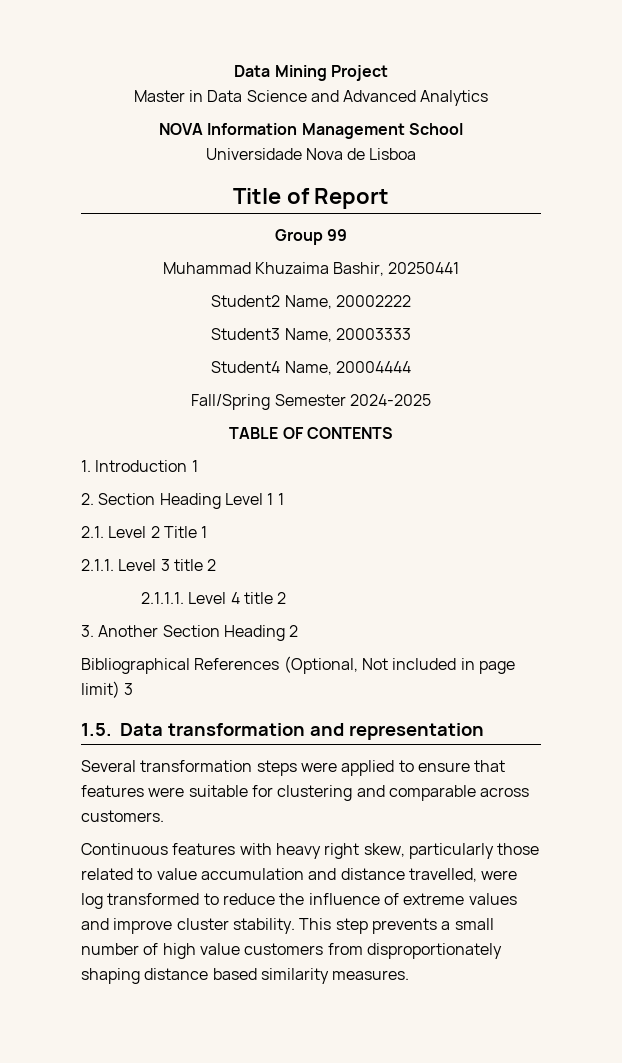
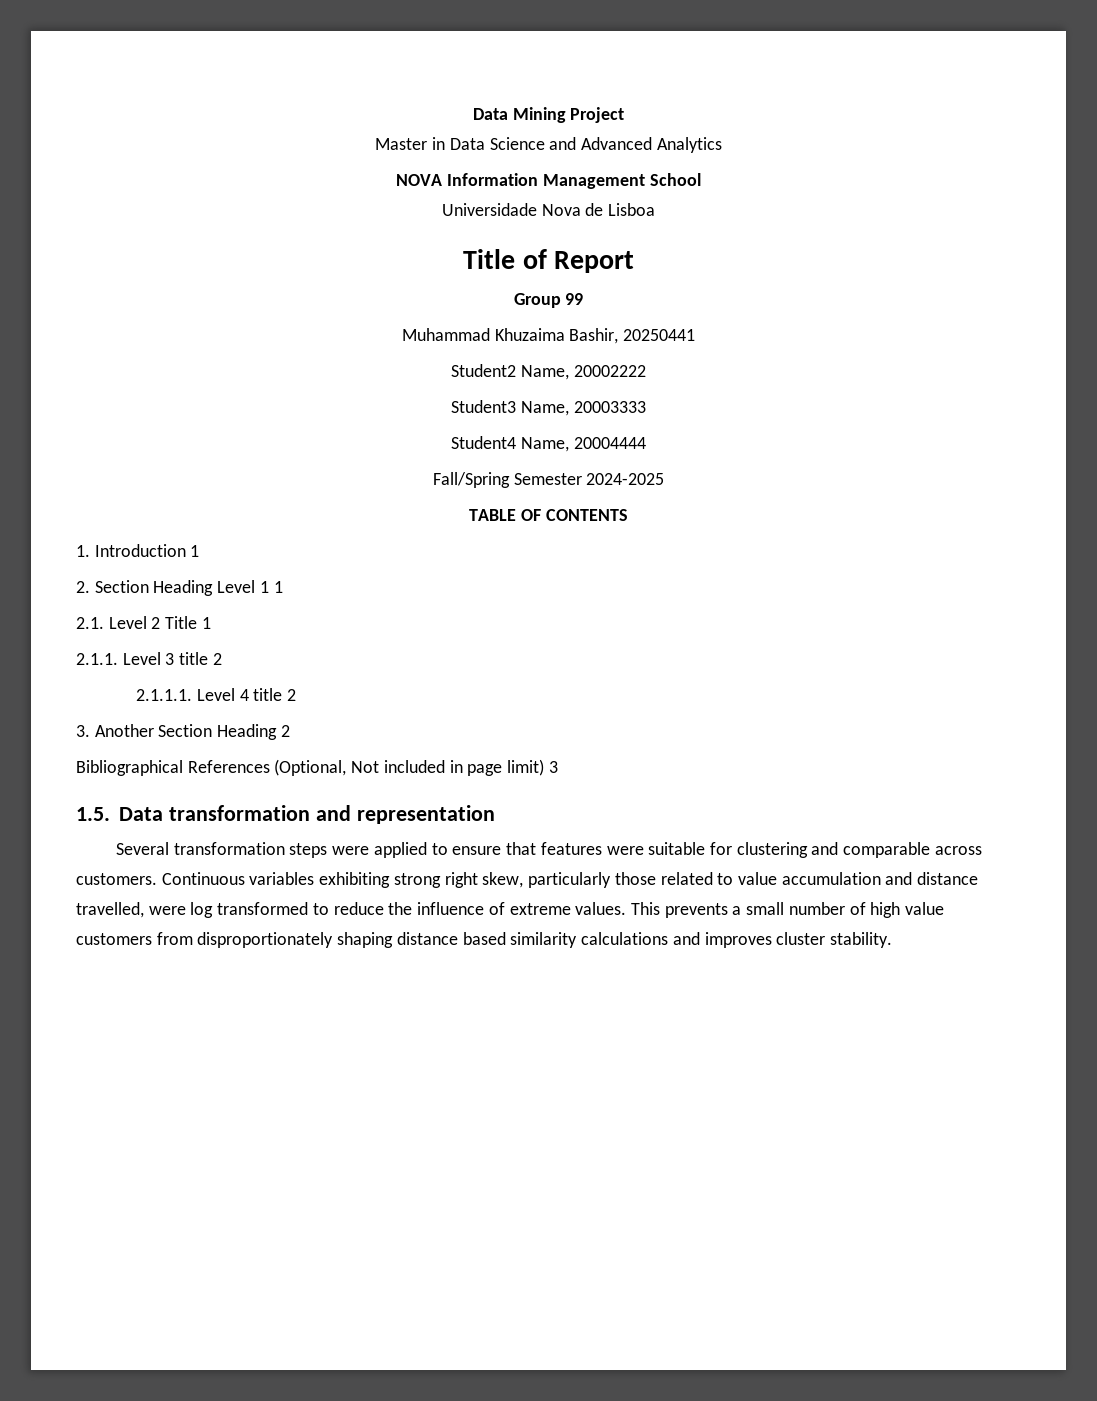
- Several transformation steps were applied to ensure that features were suitable for clustering and comparable across customers.
- Continuous features with heavy right skew, particularly those related to value accumulation and distance travelled, were log transformed to reduce the influence of extreme values and improve cluster stability. This step prevents a small number of high value customers from disproportionately shaping distance based similarity measures.
+ Several transformation steps were applied to ensure that features were suitable for clustering and comparable across customers. Continuous variables exhibiting strong right skew, particularly those related to value accumulation and distance travelled, were log transformed to reduce the influence of extreme values. This prevents a small number of high value customers from disproportionately shaping distance based similarity calculations and improves cluster stability.

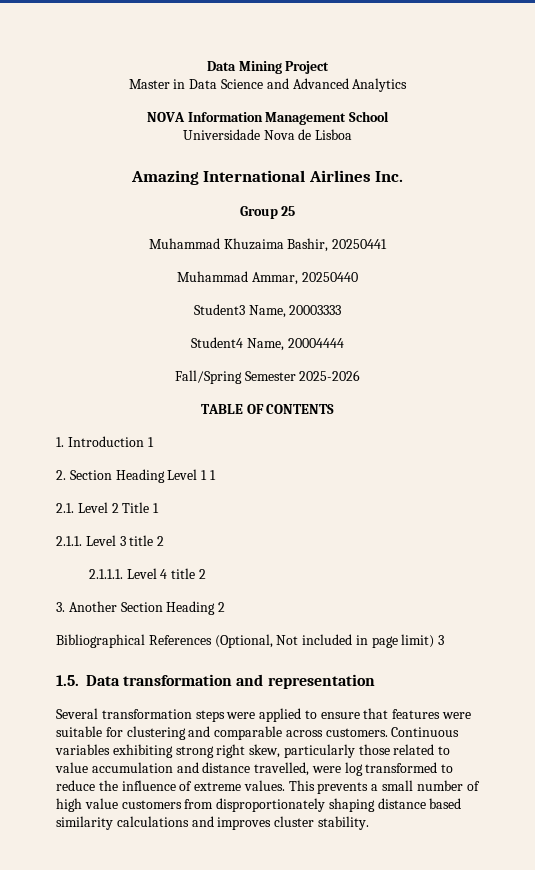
- Title of Report
+ Amazing International Airlines Inc.
- Group 99
+ Group 25
- Student2 Name, 20002222
+ Muhammad Ammar, 20250440
- Fall/Spring Semester 2024-2025
+ Fall/Spring Semester 2025-2026

